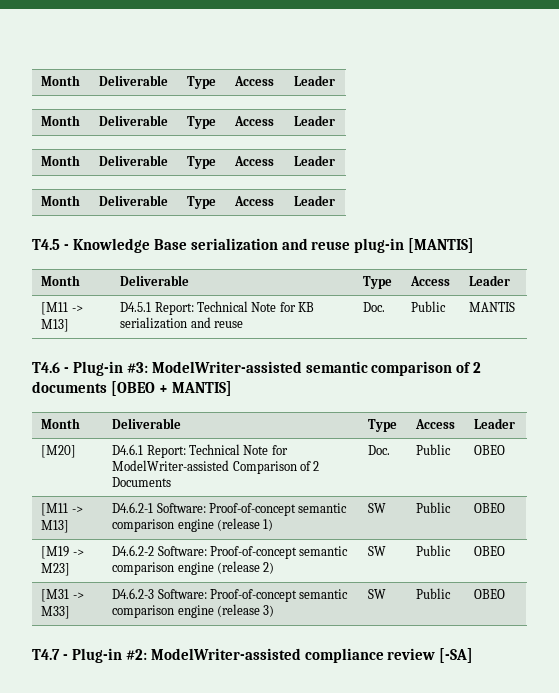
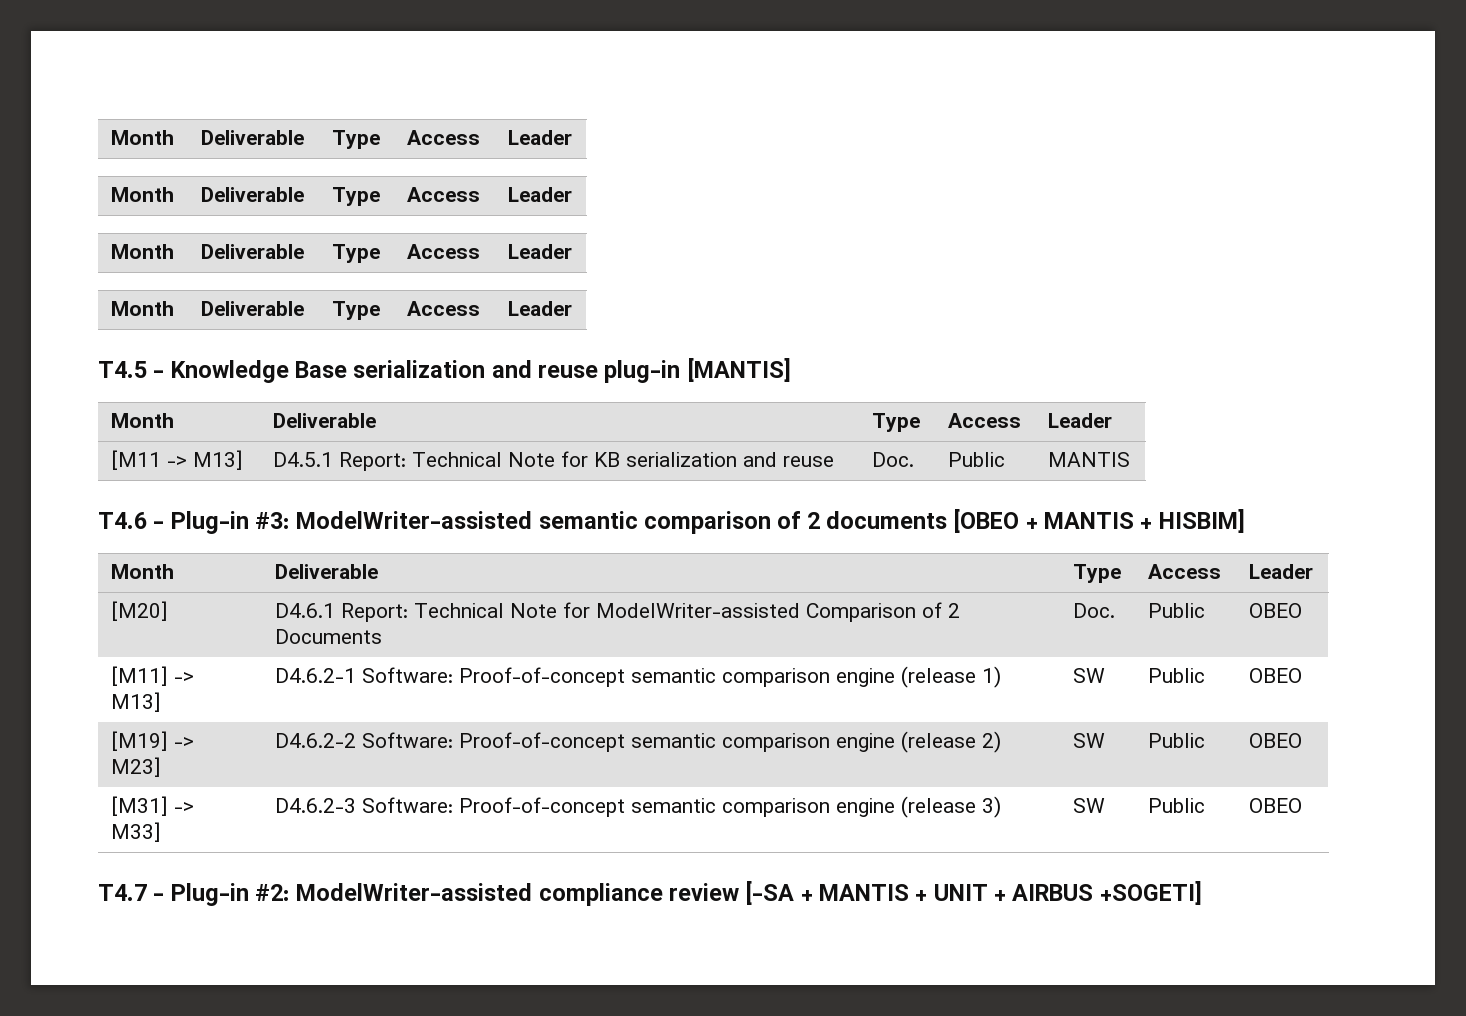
- T4.6 - Plug-in #3: ModelWriter-assisted semantic comparison of 2 documents [OBEO + MANTIS]
+ T4.6 - Plug-in #3: ModelWriter-assisted semantic comparison of 2 documents [OBEO + MANTIS + HISBIM]
- [M11 -> M13] | D4.6.2-1 Software: Proof-of-concept semantic comparison engine (release 1) | SW | Public | OBEO
+ [M11] -> M13] | D4.6.2-1 Software: Proof-of-concept semantic comparison engine (release 1) | SW | Public | OBEO
- [M19 -> M23] | D4.6.2-2 Software: Proof-of-concept semantic comparison engine (release 2) | SW | Public | OBEO
+ [M19] -> M23] | D4.6.2-2 Software: Proof-of-concept semantic comparison engine (release 2) | SW | Public | OBEO
- [M31 -> M33] | D4.6.2-3 Software: Proof-of-concept semantic comparison engine (release 3) | SW | Public | OBEO
+ [M31] -> M33] | D4.6.2-3 Software: Proof-of-concept semantic comparison engine (release 3) | SW | Public | OBEO
- T4.7 - Plug-in #2: ModelWriter-assisted compliance review [-SA]
+ T4.7 - Plug-in #2: ModelWriter-assisted compliance review [-SA + MANTIS + UNIT + AIRBUS +SOGETI]

